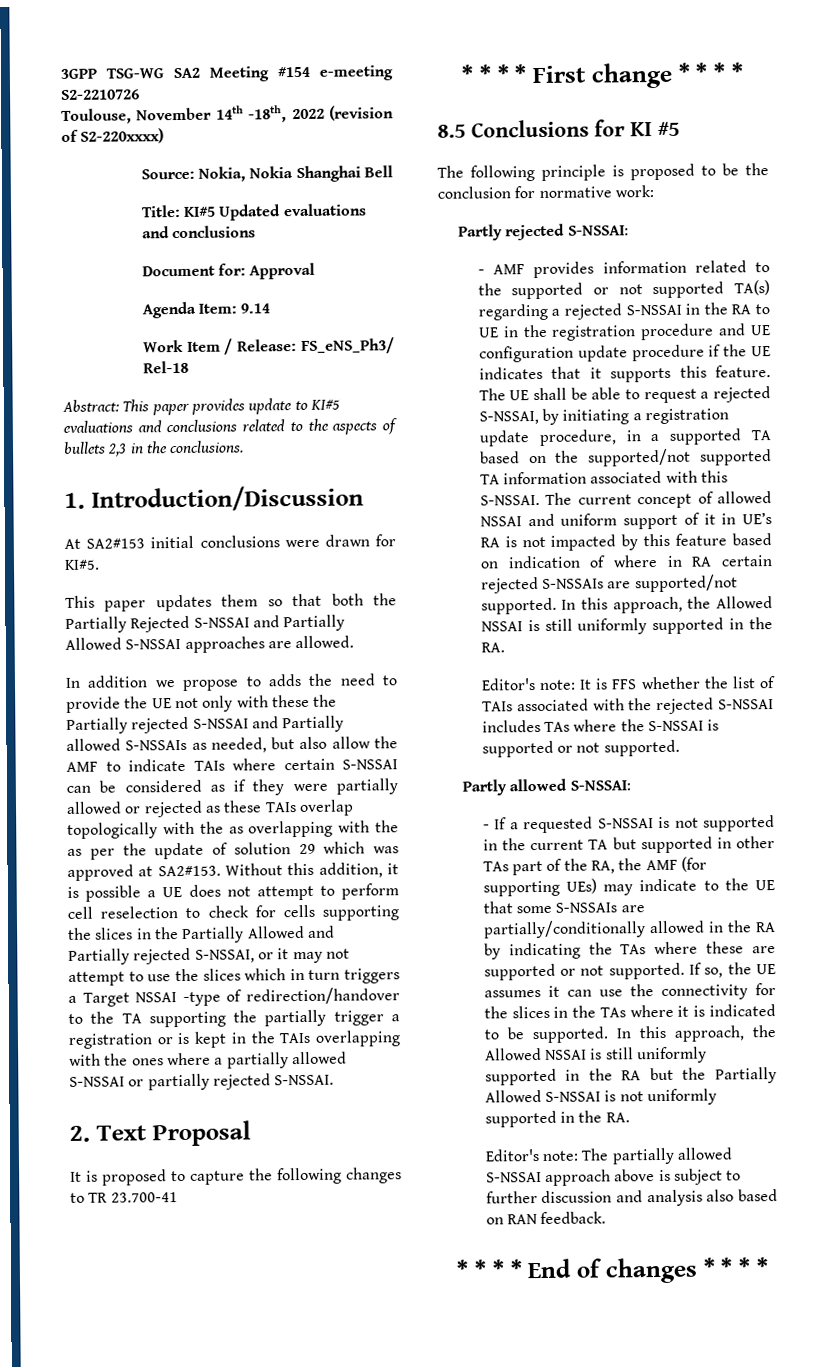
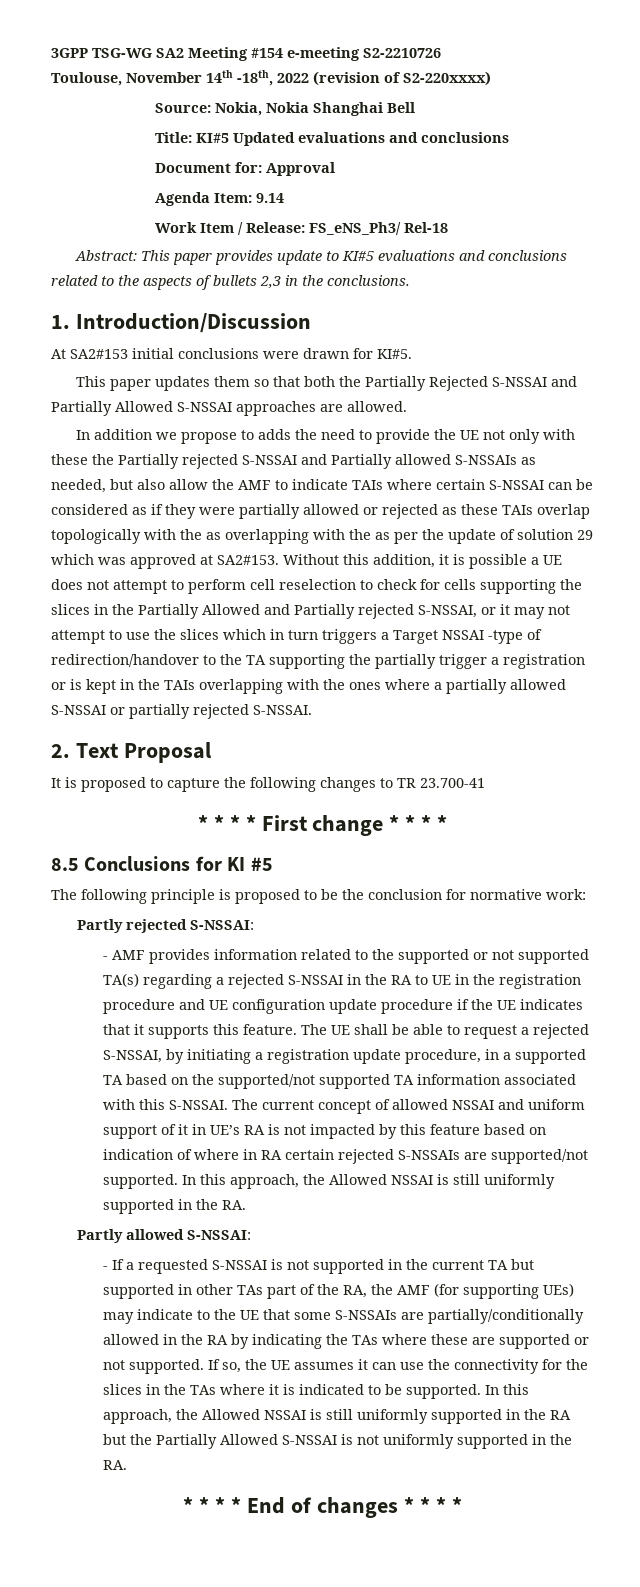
- Editor's note: It is FFS whether the list of TAIs associated with the rejected S-NSSAI includes TAs where the S-NSSAI is supported or not supported.
- Editor's note: The partially allowed S-NSSAI approach above is subject to further discussion and analysis also based on RAN feedback.

